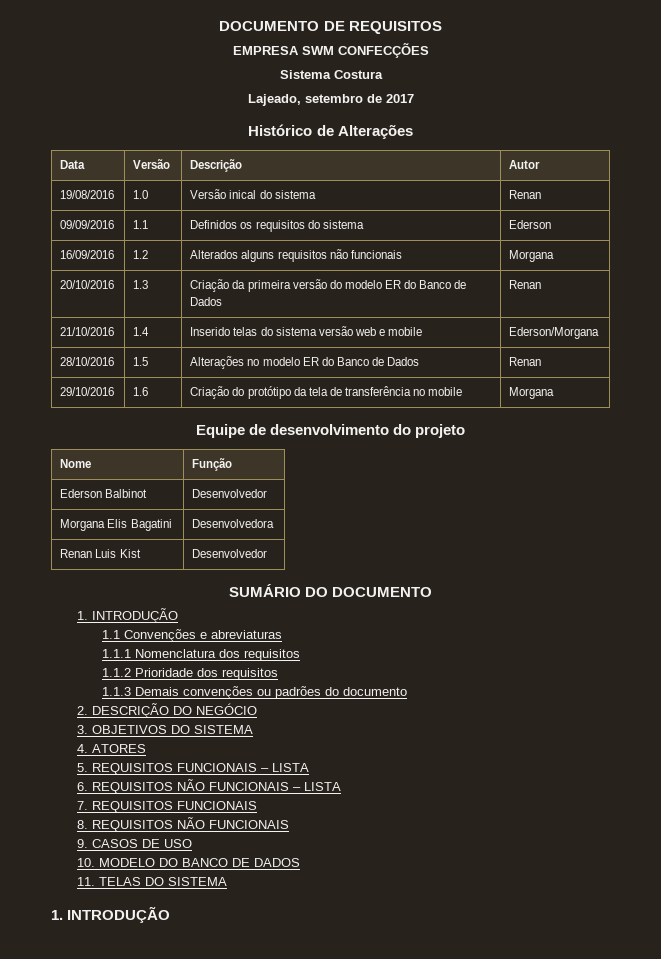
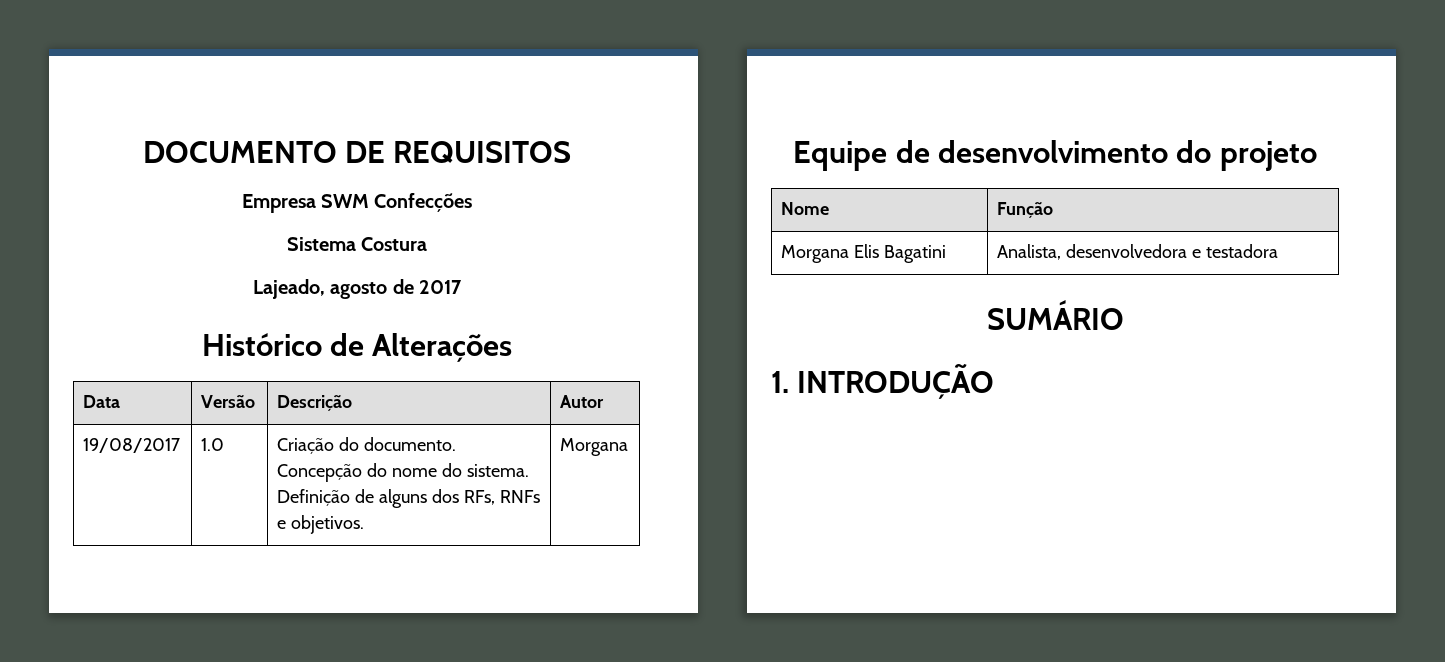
- EMPRESA SWM CONFECÇÕES
+ Empresa SWM Confecções
- Lajeado, setembro de 2017
+ Lajeado, agosto de 2017
- 19/08/2016 | 1.0 | Versão inical do sistema | Renan
- 09/09/2016 | 1.1 | Definidos os requisitos do sistema | Ederson
- 16/09/2016 | 1.2 | Alterados alguns requisitos não funcionais | Morgana
- 20/10/2016 | 1.3 | Criação da primeira versão do modelo ER do Banco de Dados | Renan
- 21/10/2016 | 1.4 | Inserido telas do sistema versão web e mobile | Ederson/Morgana
- 28/10/2016 | 1.5 | Alterações no modelo ER do Banco de Dados | Renan
- 29/10/2016 | 1.6 | Criação do protótipo da tela de transferência no mobile | Morgana
+ 19/08/2017 | 1.0 | Criação do documento. Concepção do nome do sistema. Definição de alguns dos RFs, RNFs e objetivos. | Morgana
- Ederson Balbinot | Desenvolvedor
- Morgana Elis Bagatini | Desenvolvedora
- Renan Luis Kist | Desenvolvedor
+ Morgana Elis Bagatini | Analista, desenvolvedora e testadora
- SUMÁRIO DO DOCUMENTO
- 1. INTRODUÇÃO
- 1.1 Convenções e abreviaturas
- 1.1.1 Nomenclatura dos requisitos
- 1.1.2 Prioridade dos requisitos
- 1.1.3 Demais convenções ou padrões do documento
- 2. DESCRIÇÃO DO NEGÓCIO
- 3. OBJETIVOS DO SISTEMA
- 4. ATORES
- 5. REQUISITOS FUNCIONAIS – LISTA
- 6. REQUISITOS NÃO FUNCIONAIS – LISTA
- 7. REQUISITOS FUNCIONAIS
- 8. REQUISITOS NÃO FUNCIONAIS
- 9. CASOS DE USO
- 10. MODELO DO BANCO DE DADOS
- 11. TELAS DO SISTEMA
+ SUMÁRIO

